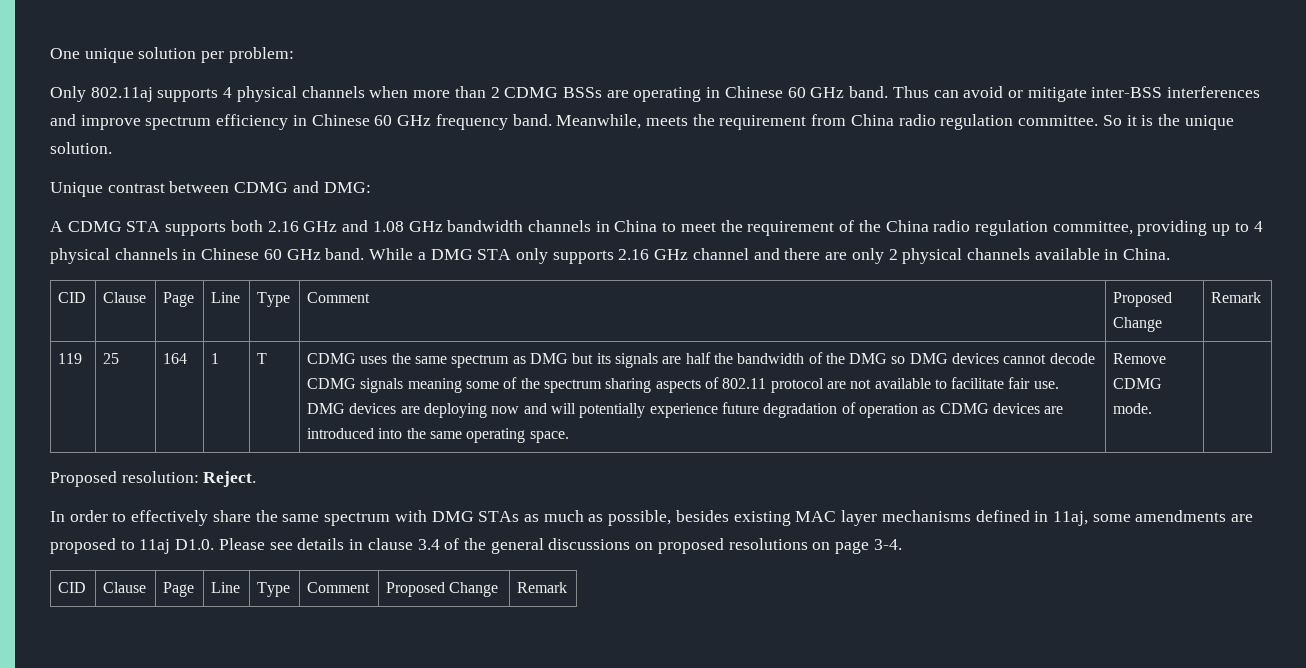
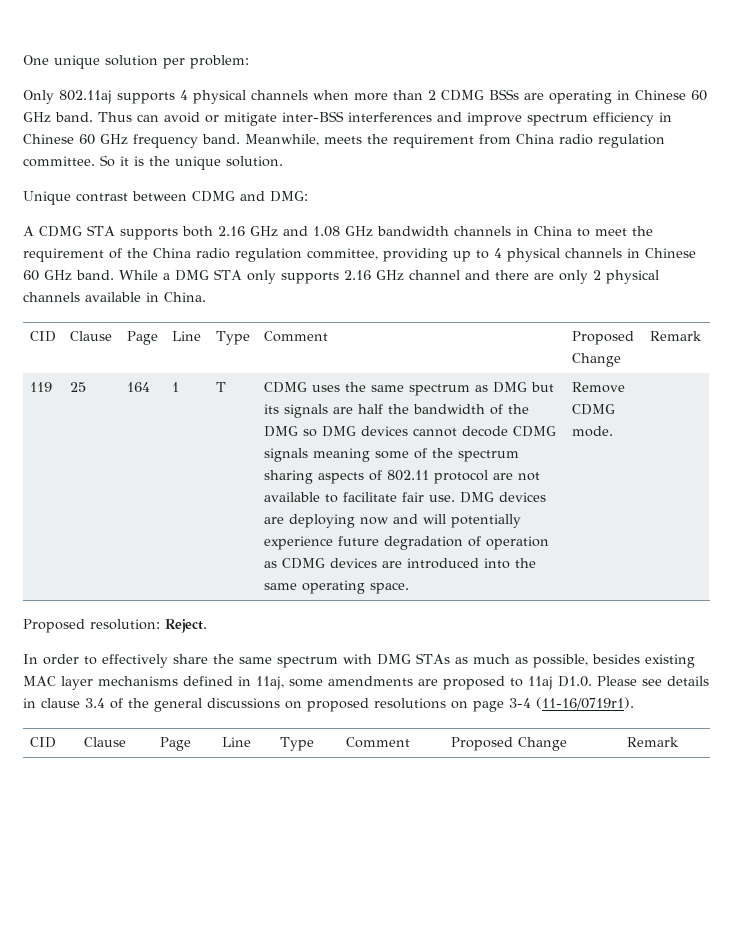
- In order to effectively share the same spectrum with DMG STAs as much as possible, besides existing MAC layer mechanisms defined in 11aj, some amendments are proposed to 11aj D1.0. Please see details in clause 3.4 of the general discussions on proposed resolutions on page 3-4.
+ In order to effectively share the same spectrum with DMG STAs as much as possible, besides existing MAC layer mechanisms defined in 11aj, some amendments are proposed to 11aj D1.0. Please see details in clause 3.4 of the general discussions on proposed resolutions on page 3-4 (11-16/0719r1).

